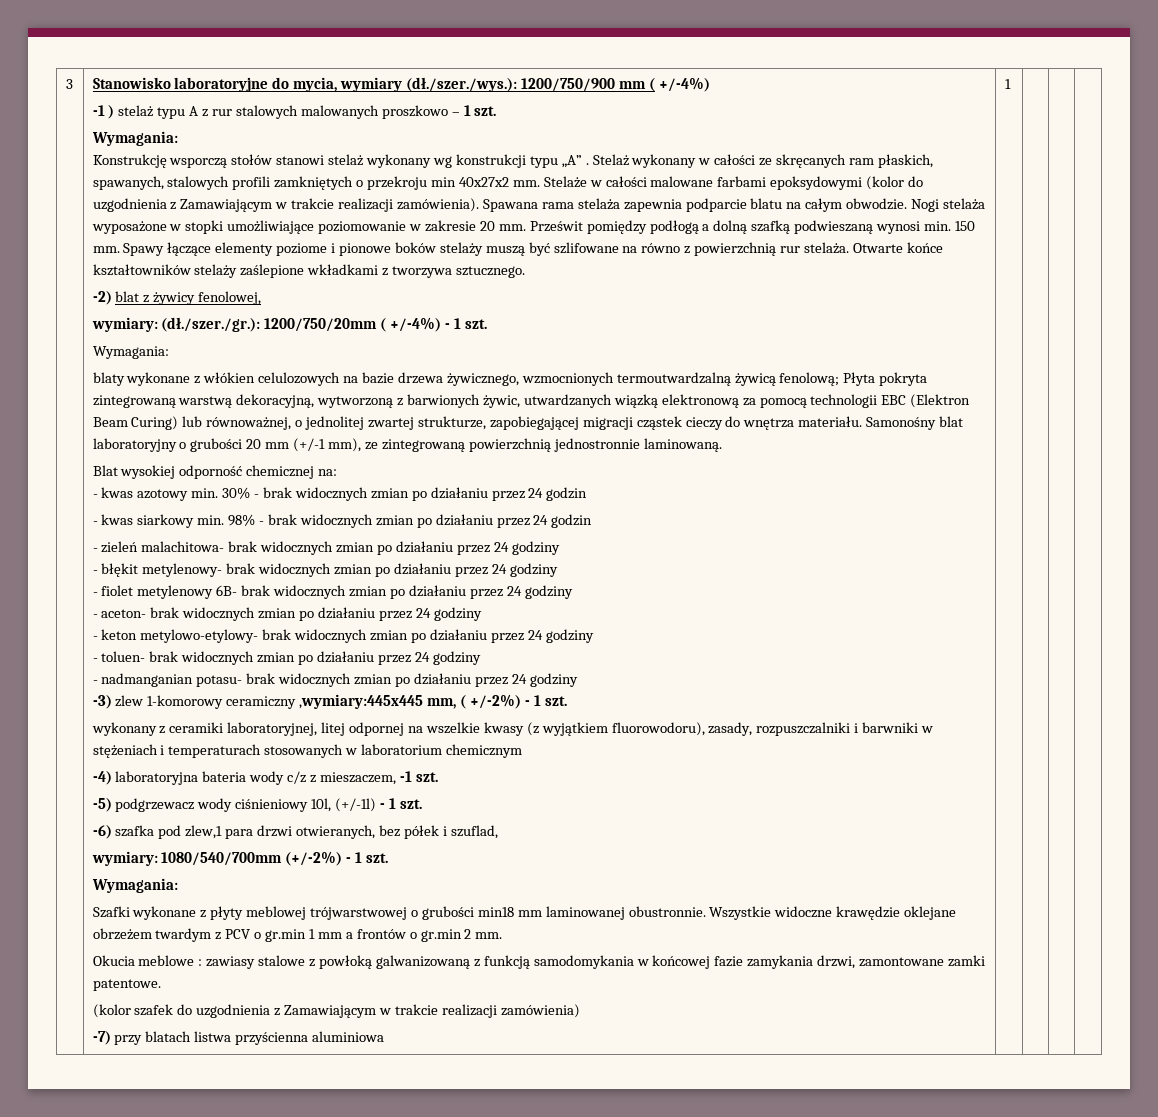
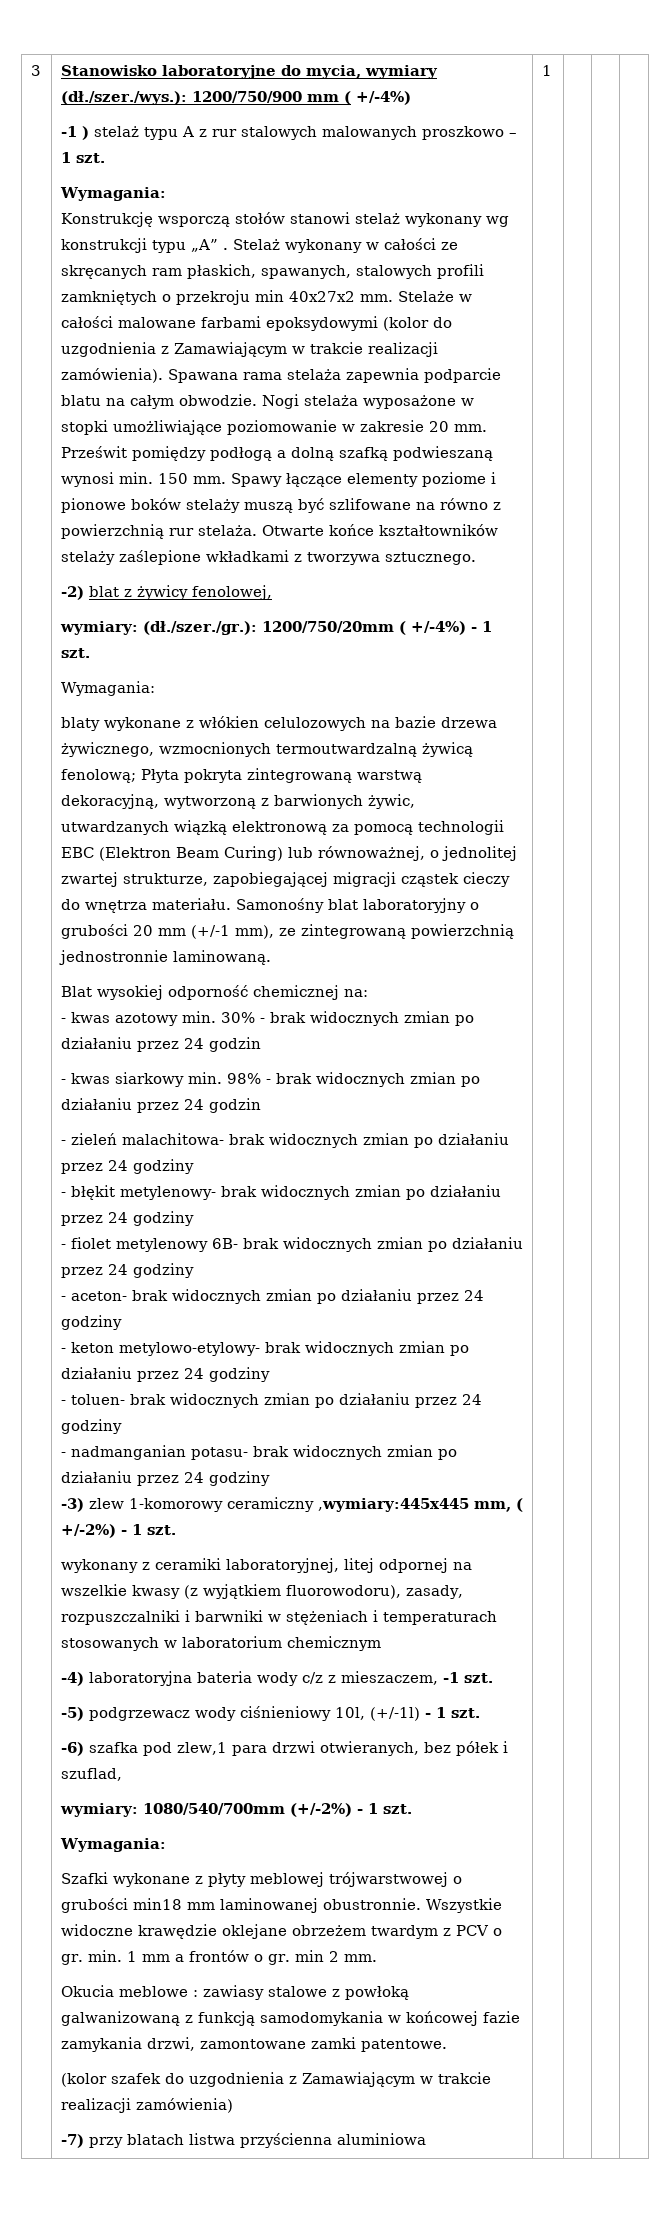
- Wszystkie widoczne krawędzie oklejane obrzeżem twardym z PCV o gr.min 1 mm a frontów o gr.min 2 mm.
+ Wszystkie widoczne krawędzie oklejane obrzeżem twardym z PCV o gr. min. 1 mm a frontów o gr. min 2 mm.

